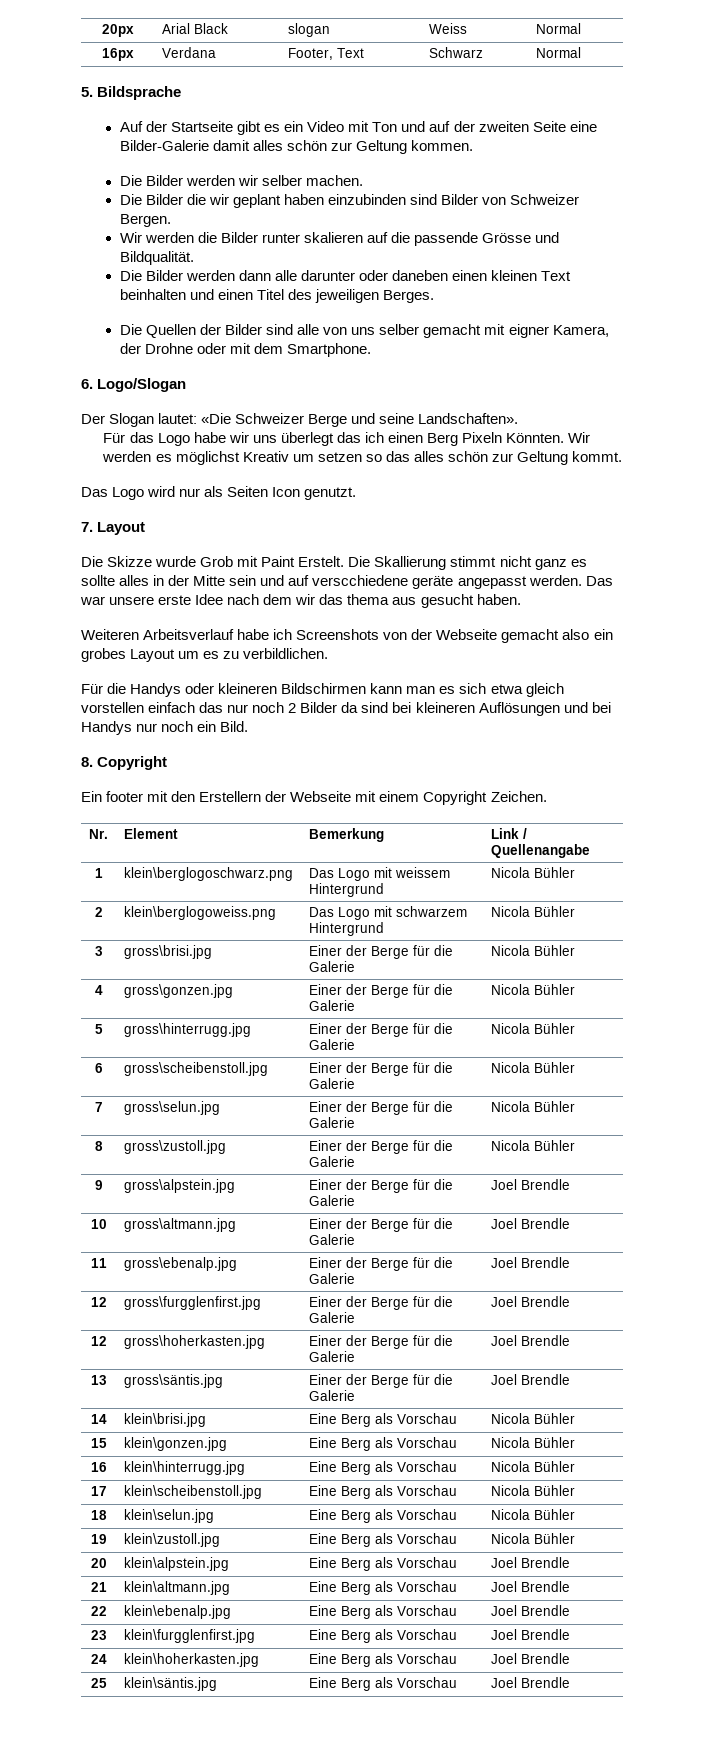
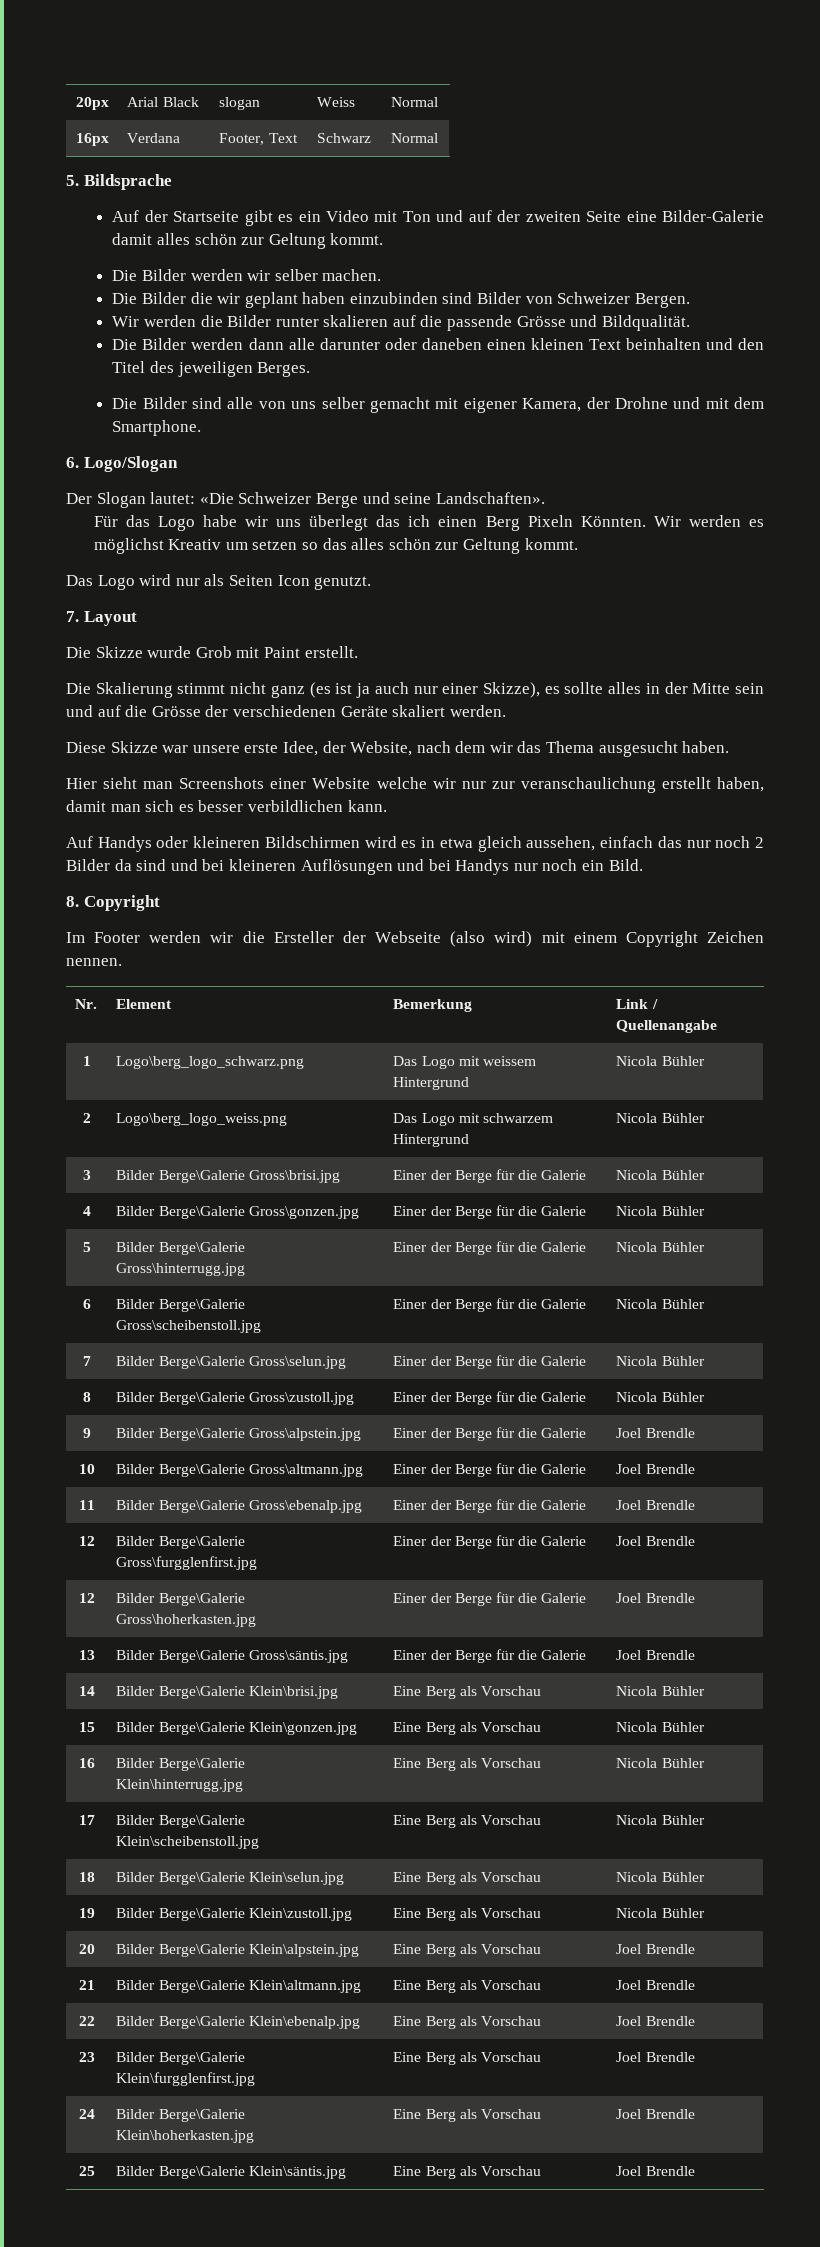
- Auf der Startseite gibt es ein Video mit Ton und auf der zweiten Seite eine Bilder-Galerie damit alles schön zur Geltung kommen.
+ Auf der Startseite gibt es ein Video mit Ton und auf der zweiten Seite eine Bilder-Galerie damit alles schön zur Geltung kommt.
- Die Bilder werden dann alle darunter oder daneben einen kleinen Text beinhalten und einen Titel des jeweiligen Berges.
+ Die Bilder werden dann alle darunter oder daneben einen kleinen Text beinhalten und den Titel des jeweiligen Berges.
- Die Quellen der Bilder sind alle von uns selber gemacht mit eigner Kamera, der Drohne oder mit dem Smartphone.
+ Die Bilder sind alle von uns selber gemacht mit eigener Kamera, der Drohne und mit dem Smartphone.
- Die Skizze wurde Grob mit Paint Erstelt. Die Skallierung stimmt nicht ganz es sollte alles in der Mitte sein und auf verscchiedene geräte angepasst werden. Das war unsere erste Idee nach dem wir das thema aus gesucht haben.
- Weiteren Arbeitsverlauf habe ich Screenshots von der Webseite gemacht also ein grobes Layout um es zu verbildlichen.
- Für die Handys oder kleineren Bildschirmen kann man es sich etwa gleich vorstellen einfach das nur noch 2 Bilder da sind bei kleineren Auflösungen und bei Handys nur noch ein Bild.
+ Die Skizze wurde Grob mit Paint erstellt.
+ Die Skalierung stimmt nicht ganz (es ist ja auch nur einer Skizze), es sollte alles in der Mitte sein und auf die Grösse der verschiedenen Geräte skaliert werden.
+ Diese Skizze war unsere erste Idee, der Website, nach dem wir das Thema ausgesucht haben.
+ Hier sieht man Screenshots einer Website welche wir nur zur veranschaulichung erstellt haben, damit man sich es besser verbildlichen kann.
+ Auf Handys oder kleineren Bildschirmen wird es in etwa gleich aussehen, einfach das nur noch 2 Bilder da sind und bei kleineren Auflösungen und bei Handys nur noch ein Bild.
- Ein footer mit den Erstellern der Webseite mit einem Copyright Zeichen.
+ Im Footer werden wir die Ersteller der Webseite (also wird) mit einem Copyright Zeichen nennen.
- 1 | klein\berglogoschwarz.png | Das Logo mit weissem Hintergrund | Nicola Bühler
+ 1 | Logo\berg_logo_schwarz.png | Das Logo mit weissem Hintergrund | Nicola Bühler
- 2 | klein\berglogoweiss.png | Das Logo mit schwarzem Hintergrund | Nicola Bühler
+ 2 | Logo\berg_logo_weiss.png | Das Logo mit schwarzem Hintergrund | Nicola Bühler
- 3 | gross\brisi.jpg | Einer der Berge für die Galerie | Nicola Bühler
+ 3 | Bilder Berge\Galerie Gross\brisi.jpg | Einer der Berge für die Galerie | Nicola Bühler
- 4 | gross\gonzen.jpg | Einer der Berge für die Galerie | Nicola Bühler
+ 4 | Bilder Berge\Galerie Gross\gonzen.jpg | Einer der Berge für die Galerie | Nicola Bühler
- 5 | gross\hinterrugg.jpg | Einer der Berge für die Galerie | Nicola Bühler
+ 5 | Bilder Berge\Galerie Gross\hinterrugg.jpg | Einer der Berge für die Galerie | Nicola Bühler
- 6 | gross\scheibenstoll.jpg | Einer der Berge für die Galerie | Nicola Bühler
+ 6 | Bilder Berge\Galerie Gross\scheibenstoll.jpg | Einer der Berge für die Galerie | Nicola Bühler
- 7 | gross\selun.jpg | Einer der Berge für die Galerie | Nicola Bühler
+ 7 | Bilder Berge\Galerie Gross\selun.jpg | Einer der Berge für die Galerie | Nicola Bühler
- 8 | gross\zustoll.jpg | Einer der Berge für die Galerie | Nicola Bühler
+ 8 | Bilder Berge\Galerie Gross\zustoll.jpg | Einer der Berge für die Galerie | Nicola Bühler
- 9 | gross\alpstein.jpg | Einer der Berge für die Galerie | Joel Brendle
+ 9 | Bilder Berge\Galerie Gross\alpstein.jpg | Einer der Berge für die Galerie | Joel Brendle
- 10 | gross\altmann.jpg | Einer der Berge für die Galerie | Joel Brendle
+ 10 | Bilder Berge\Galerie Gross\altmann.jpg | Einer der Berge für die Galerie | Joel Brendle
- 11 | gross\ebenalp.jpg | Einer der Berge für die Galerie | Joel Brendle
- 12 | gross\furgglenfirst.jpg | Einer der Berge für die Galerie | Joel Brendle
- 12 | gross\hoherkasten.jpg | Einer der Berge für die Galerie | Joel Brendle
+ 11 | Bilder Berge\Galerie Gross\ebenalp.jpg | Einer der Berge für die Galerie | Joel Brendle
+ 12 | Bilder Berge\Galerie Gross\furgglenfirst.jpg | Einer der Berge für die Galerie | Joel Brendle
+ 12 | Bilder Berge\Galerie Gross\hoherkasten.jpg | Einer der Berge für die Galerie | Joel Brendle
- 13 | gross\säntis.jpg | Einer der Berge für die Galerie | Joel Brendle
+ 13 | Bilder Berge\Galerie Gross\säntis.jpg | Einer der Berge für die Galerie | Joel Brendle
- 14 | klein\brisi.jpg | Eine Berg als Vorschau | Nicola Bühler
+ 14 | Bilder Berge\Galerie Klein\brisi.jpg | Eine Berg als Vorschau | Nicola Bühler
- 15 | klein\gonzen.jpg | Eine Berg als Vorschau | Nicola Bühler
+ 15 | Bilder Berge\Galerie Klein\gonzen.jpg | Eine Berg als Vorschau | Nicola Bühler
- 16 | klein\hinterrugg.jpg | Eine Berg als Vorschau | Nicola Bühler
+ 16 | Bilder Berge\Galerie Klein\hinterrugg.jpg | Eine Berg als Vorschau | Nicola Bühler
- 17 | klein\scheibenstoll.jpg | Eine Berg als Vorschau | Nicola Bühler
+ 17 | Bilder Berge\Galerie Klein\scheibenstoll.jpg | Eine Berg als Vorschau | Nicola Bühler
- 18 | klein\selun.jpg | Eine Berg als Vorschau | Nicola Bühler
+ 18 | Bilder Berge\Galerie Klein\selun.jpg | Eine Berg als Vorschau | Nicola Bühler
- 19 | klein\zustoll.jpg | Eine Berg als Vorschau | Nicola Bühler
+ 19 | Bilder Berge\Galerie Klein\zustoll.jpg | Eine Berg als Vorschau | Nicola Bühler
- 20 | klein\alpstein.jpg | Eine Berg als Vorschau | Joel Brendle
+ 20 | Bilder Berge\Galerie Klein\alpstein.jpg | Eine Berg als Vorschau | Joel Brendle
- 21 | klein\altmann.jpg | Eine Berg als Vorschau | Joel Brendle
+ 21 | Bilder Berge\Galerie Klein\altmann.jpg | Eine Berg als Vorschau | Joel Brendle
- 22 | klein\ebenalp.jpg | Eine Berg als Vorschau | Joel Brendle
+ 22 | Bilder Berge\Galerie Klein\ebenalp.jpg | Eine Berg als Vorschau | Joel Brendle
- 23 | klein\furgglenfirst.jpg | Eine Berg als Vorschau | Joel Brendle
+ 23 | Bilder Berge\Galerie Klein\furgglenfirst.jpg | Eine Berg als Vorschau | Joel Brendle
- 24 | klein\hoherkasten.jpg | Eine Berg als Vorschau | Joel Brendle
+ 24 | Bilder Berge\Galerie Klein\hoherkasten.jpg | Eine Berg als Vorschau | Joel Brendle
- 25 | klein\säntis.jpg | Eine Berg als Vorschau | Joel Brendle
+ 25 | Bilder Berge\Galerie Klein\säntis.jpg | Eine Berg als Vorschau | Joel Brendle

